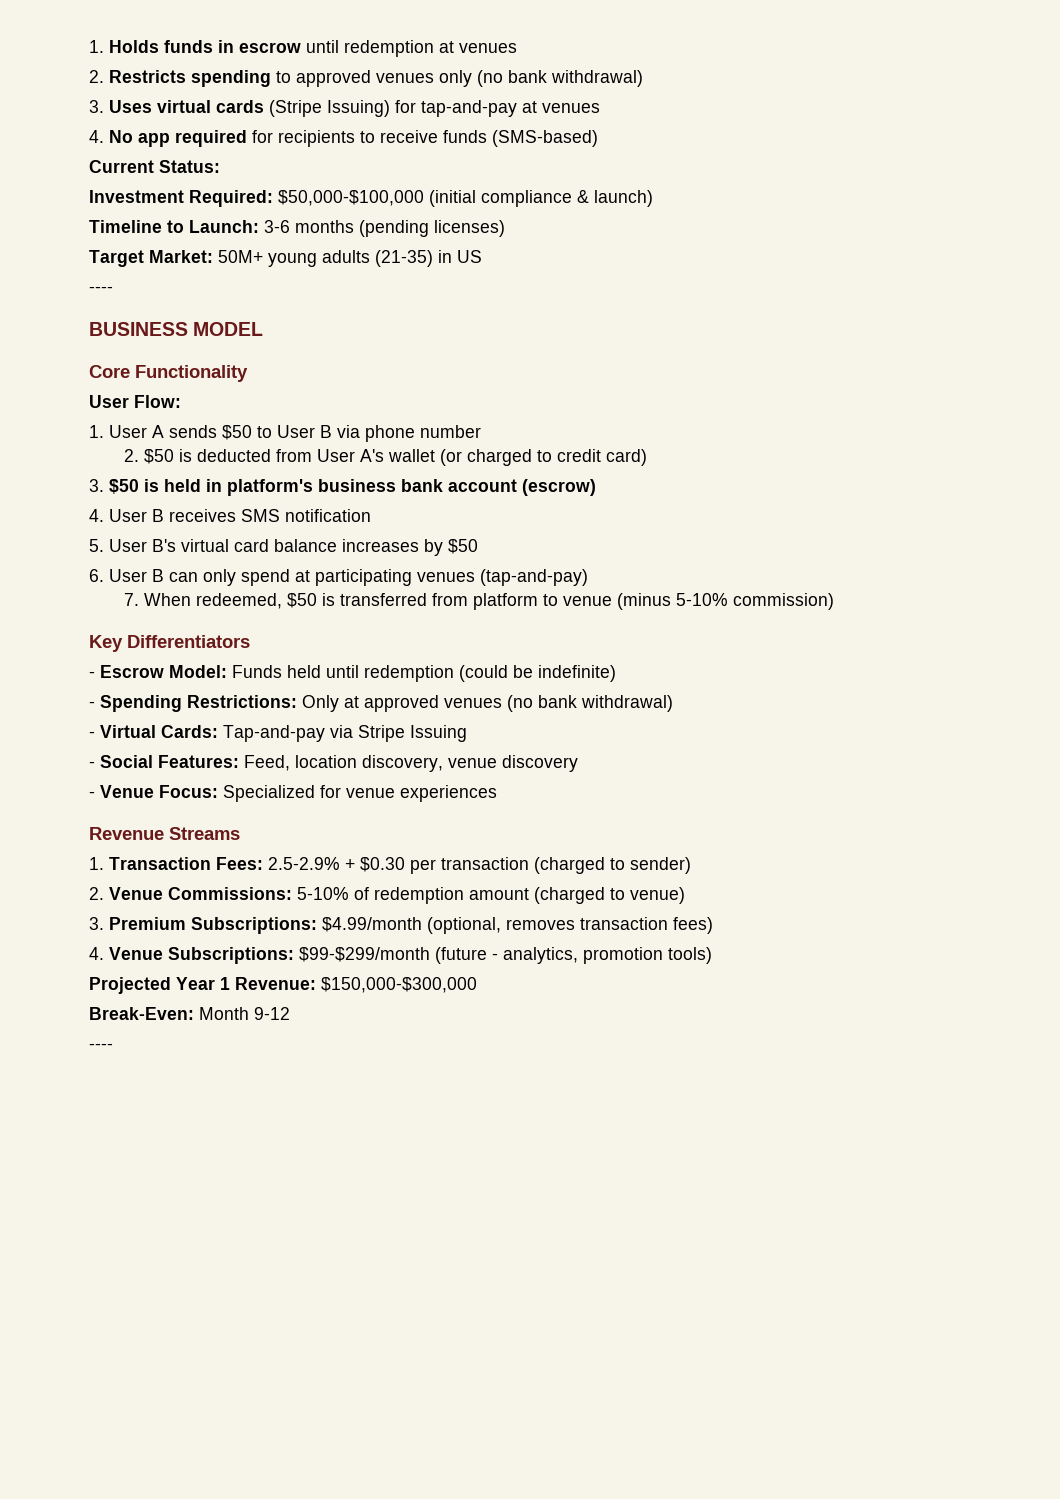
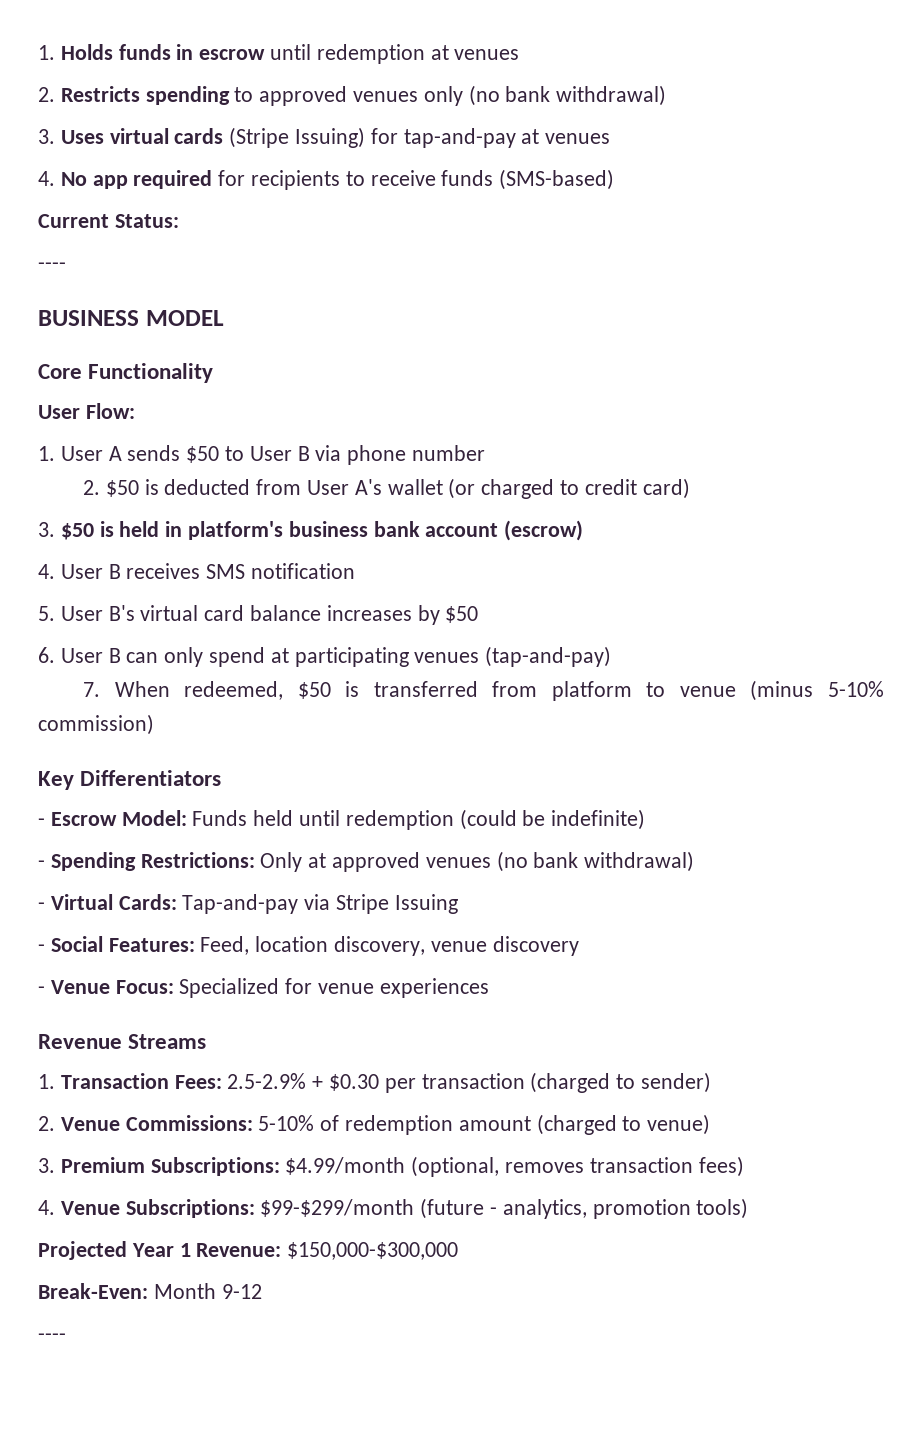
- Investment Required: $50,000-$100,000 (initial compliance & launch)
- Timeline to Launch: 3-6 months (pending licenses)
- Target Market: 50M+ young adults (21-35) in US

